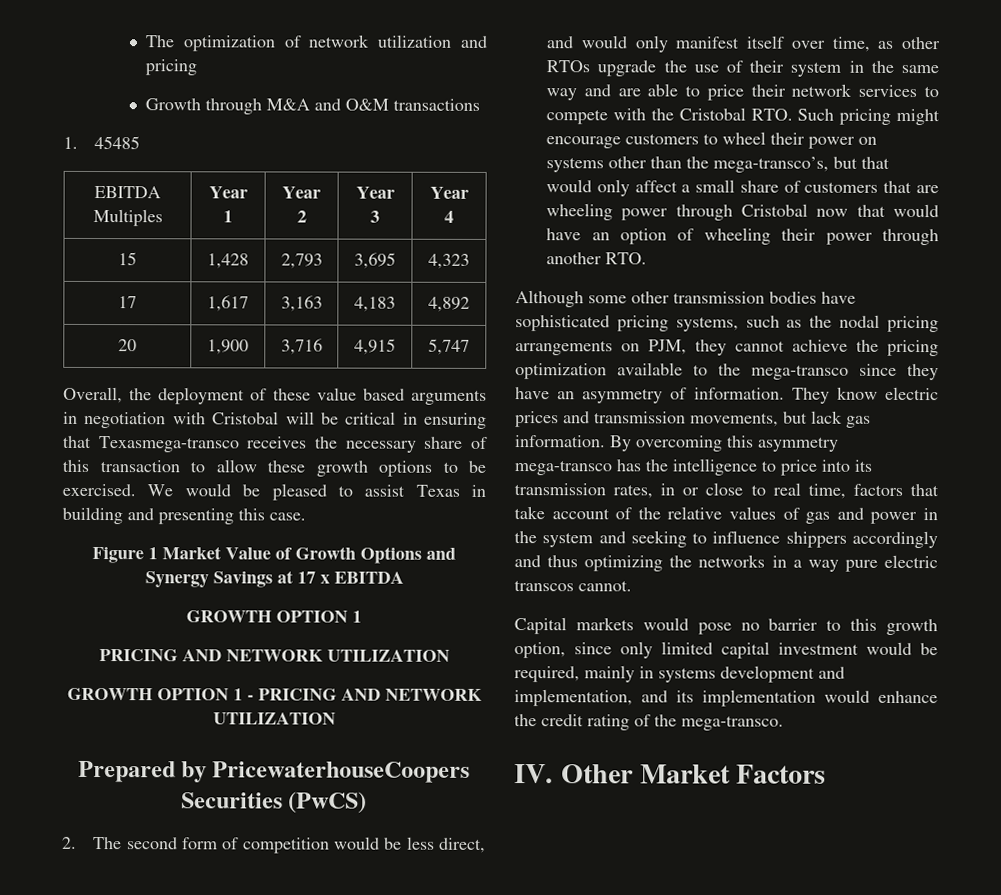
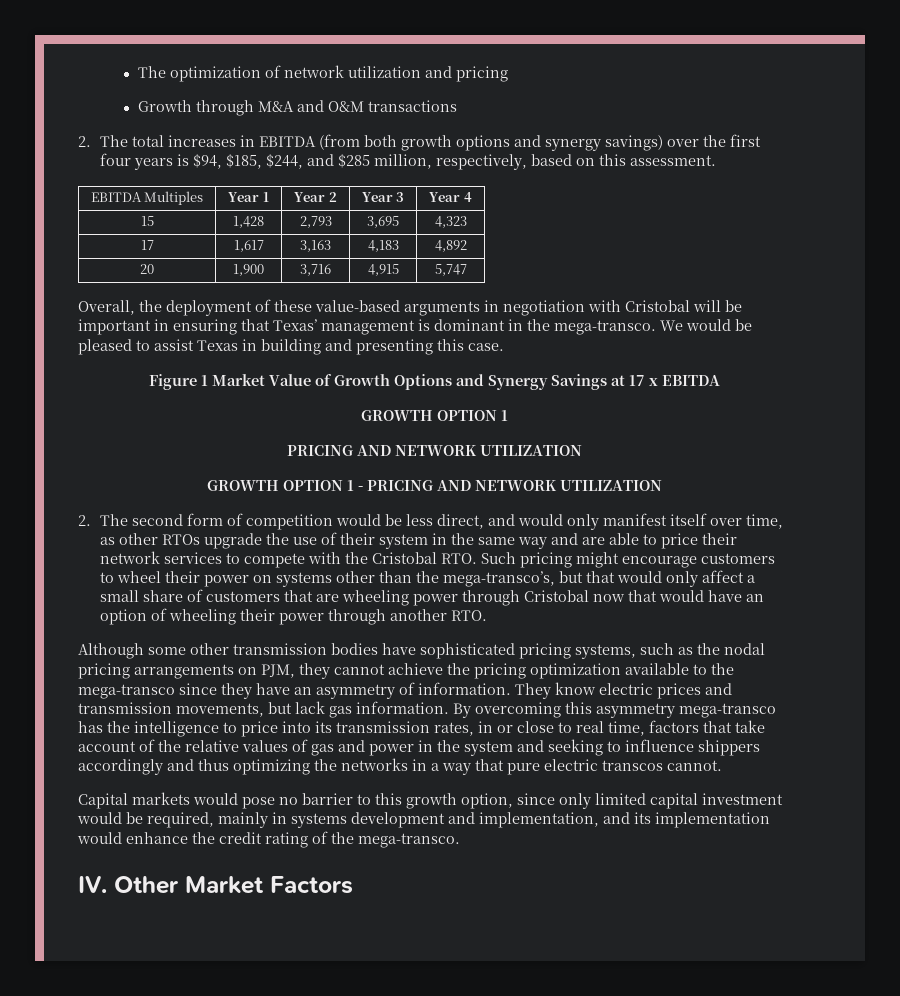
- 1. 45485
+ 2. The total increases in EBITDA (from both growth options and synergy savings) over the first four years is $94, $185, $244, and $285 million, respectively, based on this assessment.
- Overall, the deployment of these value based arguments in negotiation with Cristobal will be critical in ensuring that Texasmega-transco receives the necessary share of this transaction to allow these growth options to be exercised.
+ Overall, the deployment of these value-based arguments in negotiation with Cristobal will be important in ensuring that Texas’ management is dominant in the mega-transco.
- Prepared by PricewaterhouseCoopers Securities (PwCS)
- By overcoming this asymmetry mega-transco has the intelligence to price into its transmission rates, in or close to real time, factors that take account of the relative values of gas and power in the system and seeking to influence shippers accordingly and thus optimizing the networks in a way pure electric transcos cannot.
+ By overcoming this asymmetry mega-transco has the intelligence to price into its transmission rates, in or close to real time, factors that take account of the relative values of gas and power in the system and seeking to influence shippers accordingly and thus optimizing the networks in a way that pure electric transcos cannot.

